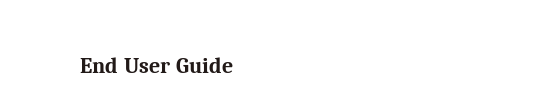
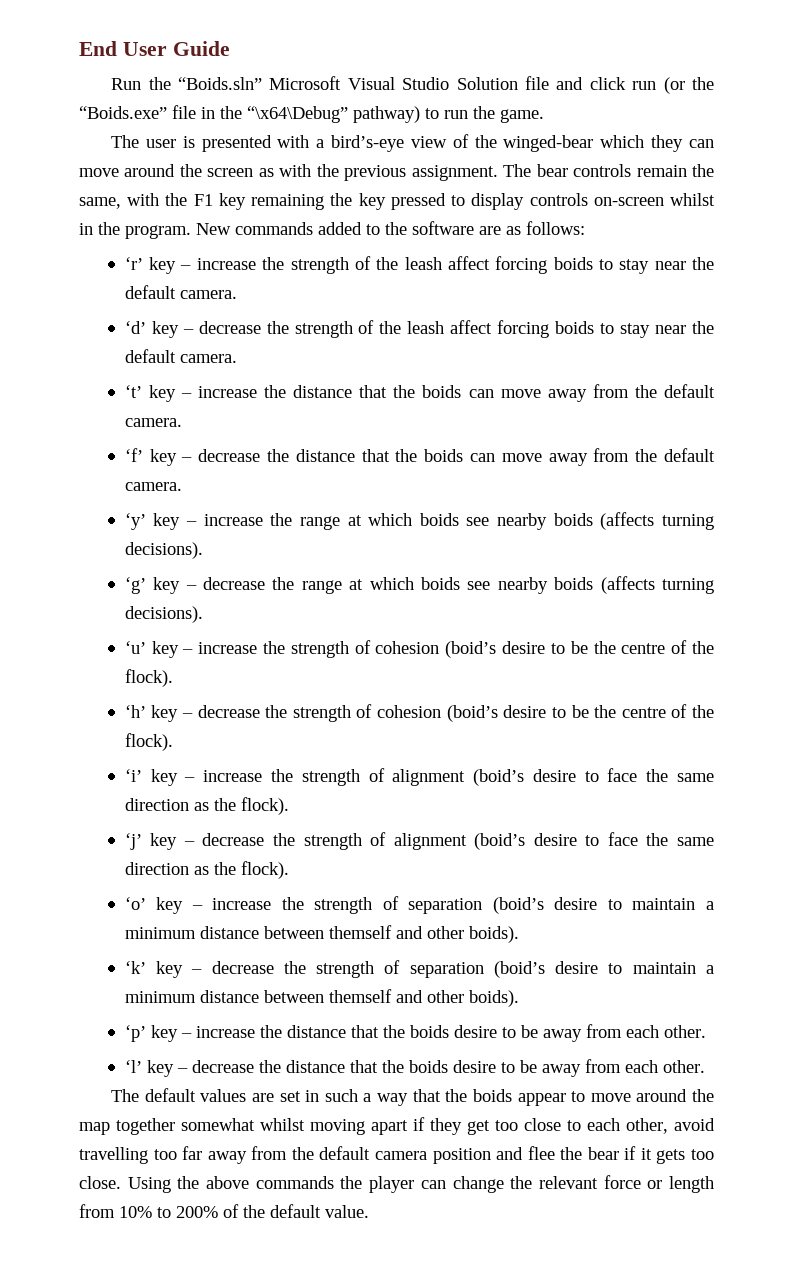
+ Run the “Boids.sln” Microsoft Visual Studio Solution file and click run (or the “Boids.exe” file in the “\x64\Debug” pathway) to run the game.
+ The user is presented with a bird’s-eye view of the winged-bear which they can move around the screen as with the previous assignment. The bear controls remain the same, with the F1 key remaining the key pressed to display controls on-screen whilst in the program. New commands added to the software are as follows:
+ ‘r’ key – increase the strength of the leash affect forcing boids to stay near the default camera.
+ ‘d’ key – decrease the strength of the leash affect forcing boids to stay near the default camera.
+ ‘t’ key – increase the distance that the boids can move away from the default camera.
+ ‘f’ key – decrease the distance that the boids can move away from the default camera.
+ ‘y’ key – increase the range at which boids see nearby boids (affects turning decisions).
+ ‘g’ key – decrease the range at which boids see nearby boids (affects turning decisions).
+ ‘u’ key – increase the strength of cohesion (boid’s desire to be the centre of the flock).
+ ‘h’ key – decrease the strength of cohesion (boid’s desire to be the centre of the flock).
+ ‘i’ key – increase the strength of alignment (boid’s desire to face the same direction as the flock).
+ ‘j’ key – decrease the strength of alignment (boid’s desire to face the same direction as the flock).
+ ‘o’ key – increase the strength of separation (boid’s desire to maintain a minimum distance between themself and other boids).
+ ‘k’ key – decrease the strength of separation (boid’s desire to maintain a minimum distance between themself and other boids).
+ ‘p’ key – increase the distance that the boids desire to be away from each other.
+ ‘l’ key – decrease the distance that the boids desire to be away from each other.
+ The default values are set in such a way that the boids appear to move around the map together somewhat whilst moving apart if they get too close to each other, avoid travelling too far away from the default camera position and flee the bear if it gets too close. Using the above commands the player can change the relevant force or length from 10% to 200% of the default value.

